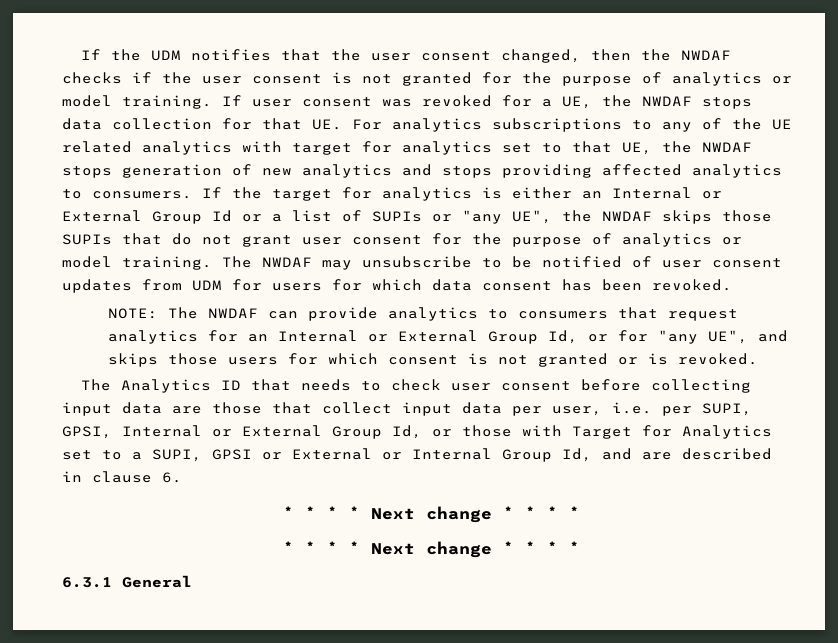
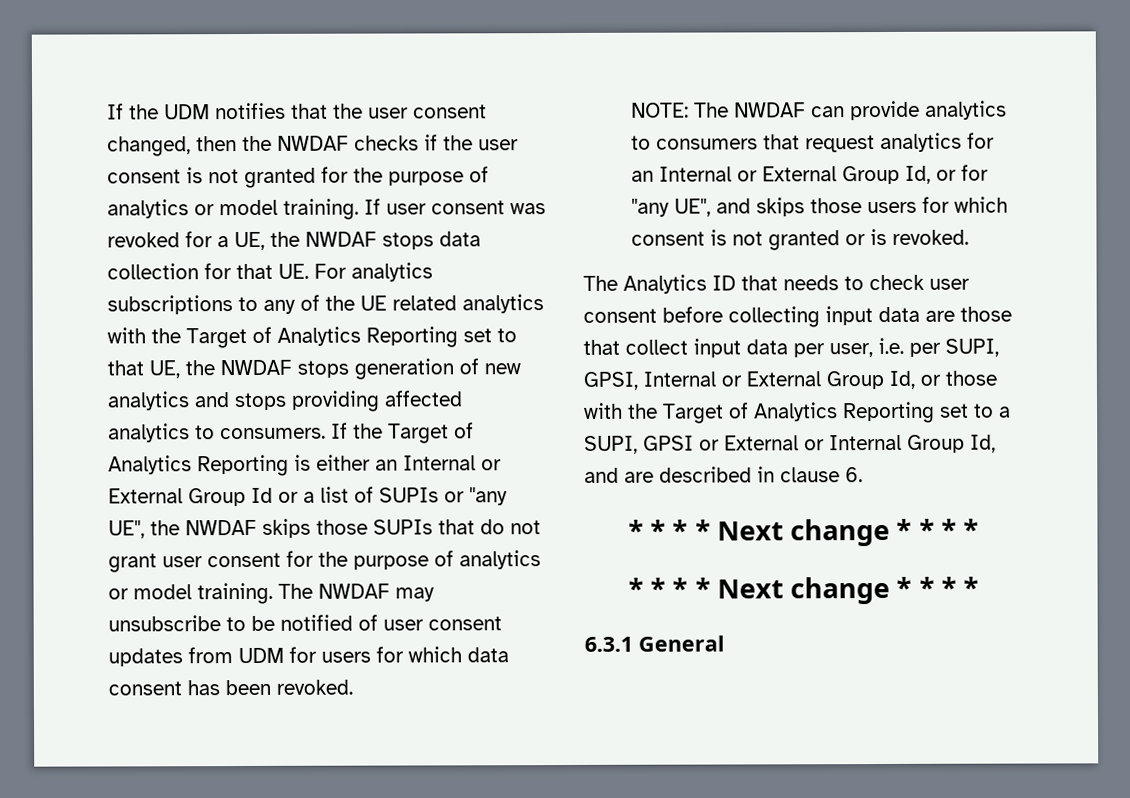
- If user consent was revoked for a UE, the NWDAF stops data collection for that UE. For analytics subscriptions to any of the UE related analytics with target for analytics set to that UE, the NWDAF stops generation of new analytics and stops providing affected analytics to consumers.
+ If user consent was revoked for a UE, the NWDAF stops data collection for that UE. For analytics subscriptions to any of the UE related analytics with the Target of Analytics Reporting set to that UE, the NWDAF stops generation of new analytics and stops providing affected analytics to consumers.
- If the target for analytics is either an Internal or External Group Id or a list of SUPIs or "any UE", the NWDAF skips those SUPIs that do not grant user consent for the purpose of analytics or model training.
+ If the Target of Analytics Reporting is either an Internal or External Group Id or a list of SUPIs or "any UE", the NWDAF skips those SUPIs that do not grant user consent for the purpose of analytics or model training.
- The Analytics ID that needs to check user consent before collecting input data are those that collect input data per user, i.e. per SUPI, GPSI, Internal or External Group Id, or those with Target for Analytics set to a SUPI, GPSI or External or Internal Group Id, and are described in clause 6.
+ The Analytics ID that needs to check user consent before collecting input data are those that collect input data per user, i.e. per SUPI, GPSI, Internal or External Group Id, or those with the Target of Analytics Reporting set to a SUPI, GPSI or External or Internal Group Id, and are described in clause 6.

